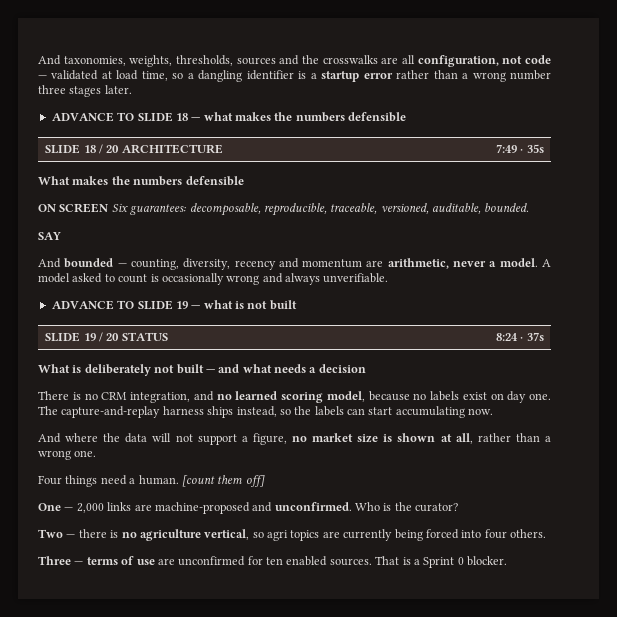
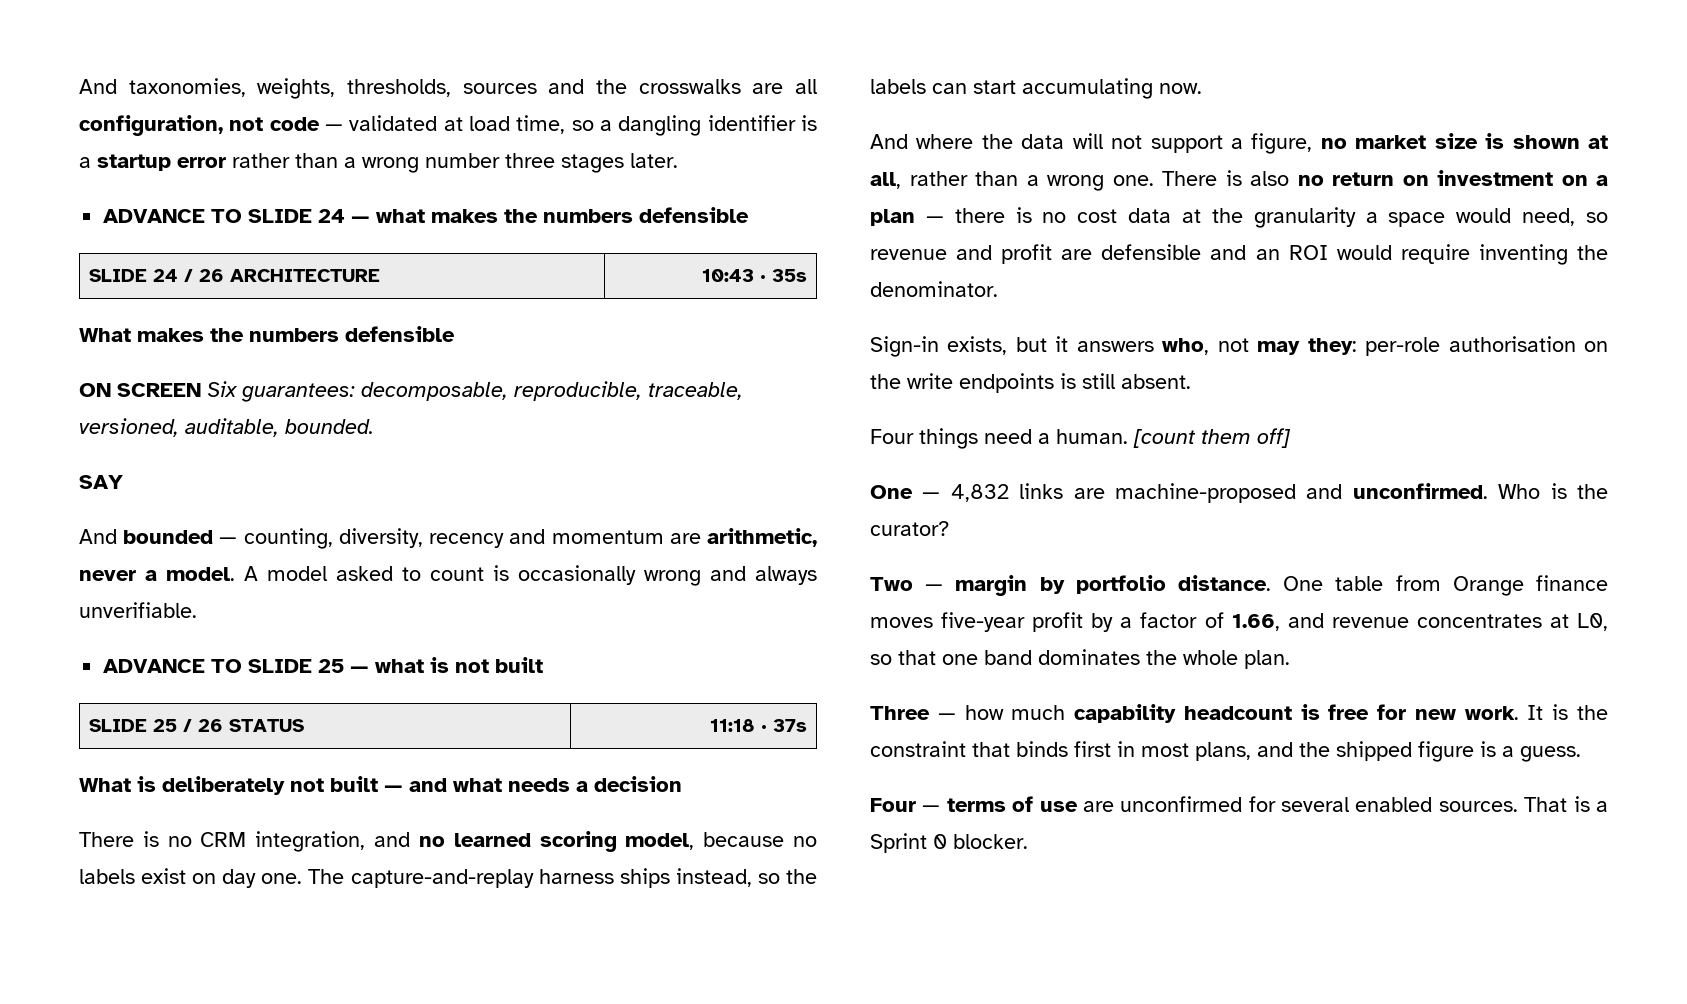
- ADVANCE TO SLIDE 18 — what makes the numbers defensible
+ ADVANCE TO SLIDE 24 — what makes the numbers defensible
- SLIDE 18 / 20 ARCHITECTURE | 7:49 · 35s
+ SLIDE 24 / 26 ARCHITECTURE | 10:43 · 35s
- ADVANCE TO SLIDE 19 — what is not built
+ ADVANCE TO SLIDE 25 — what is not built
- SLIDE 19 / 20 STATUS | 8:24 · 37s
+ SLIDE 25 / 26 STATUS | 11:18 · 37s
+ There is also no return on investment on a plan — there is no cost data at the granularity a space would need, so revenue and profit are defensible and an ROI would require inventing the denominator.
+ Sign-in exists, but it answers who, not may they: per-role authorisation on the write endpoints is still absent.
- One — 2,000 links are machine-proposed and unconfirmed.
+ One — 4,832 links are machine-proposed and unconfirmed.
- Two — there is no agriculture vertical, so agri topics are currently being forced into four others.
- Three — terms of use are unconfirmed for ten enabled sources.
+ Two — margin by portfolio distance. One table from Orange finance moves five-year profit by a factor of 1.66, and revenue concentrates at L0, so that one band dominates the whole plan.
+ Three — how much capability headcount is free for new work. It is the constraint that binds first in most plans, and the shipped figure is a guess.
+ Four — terms of use are unconfirmed for several enabled sources.

